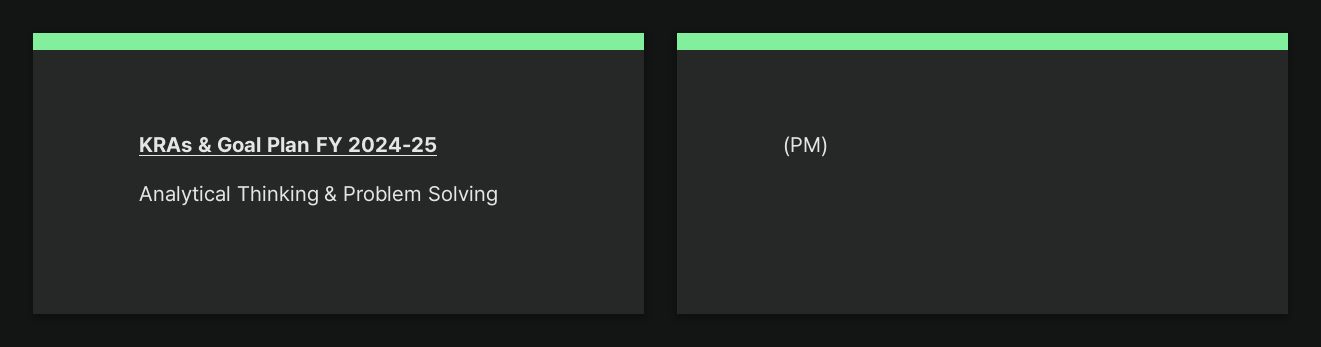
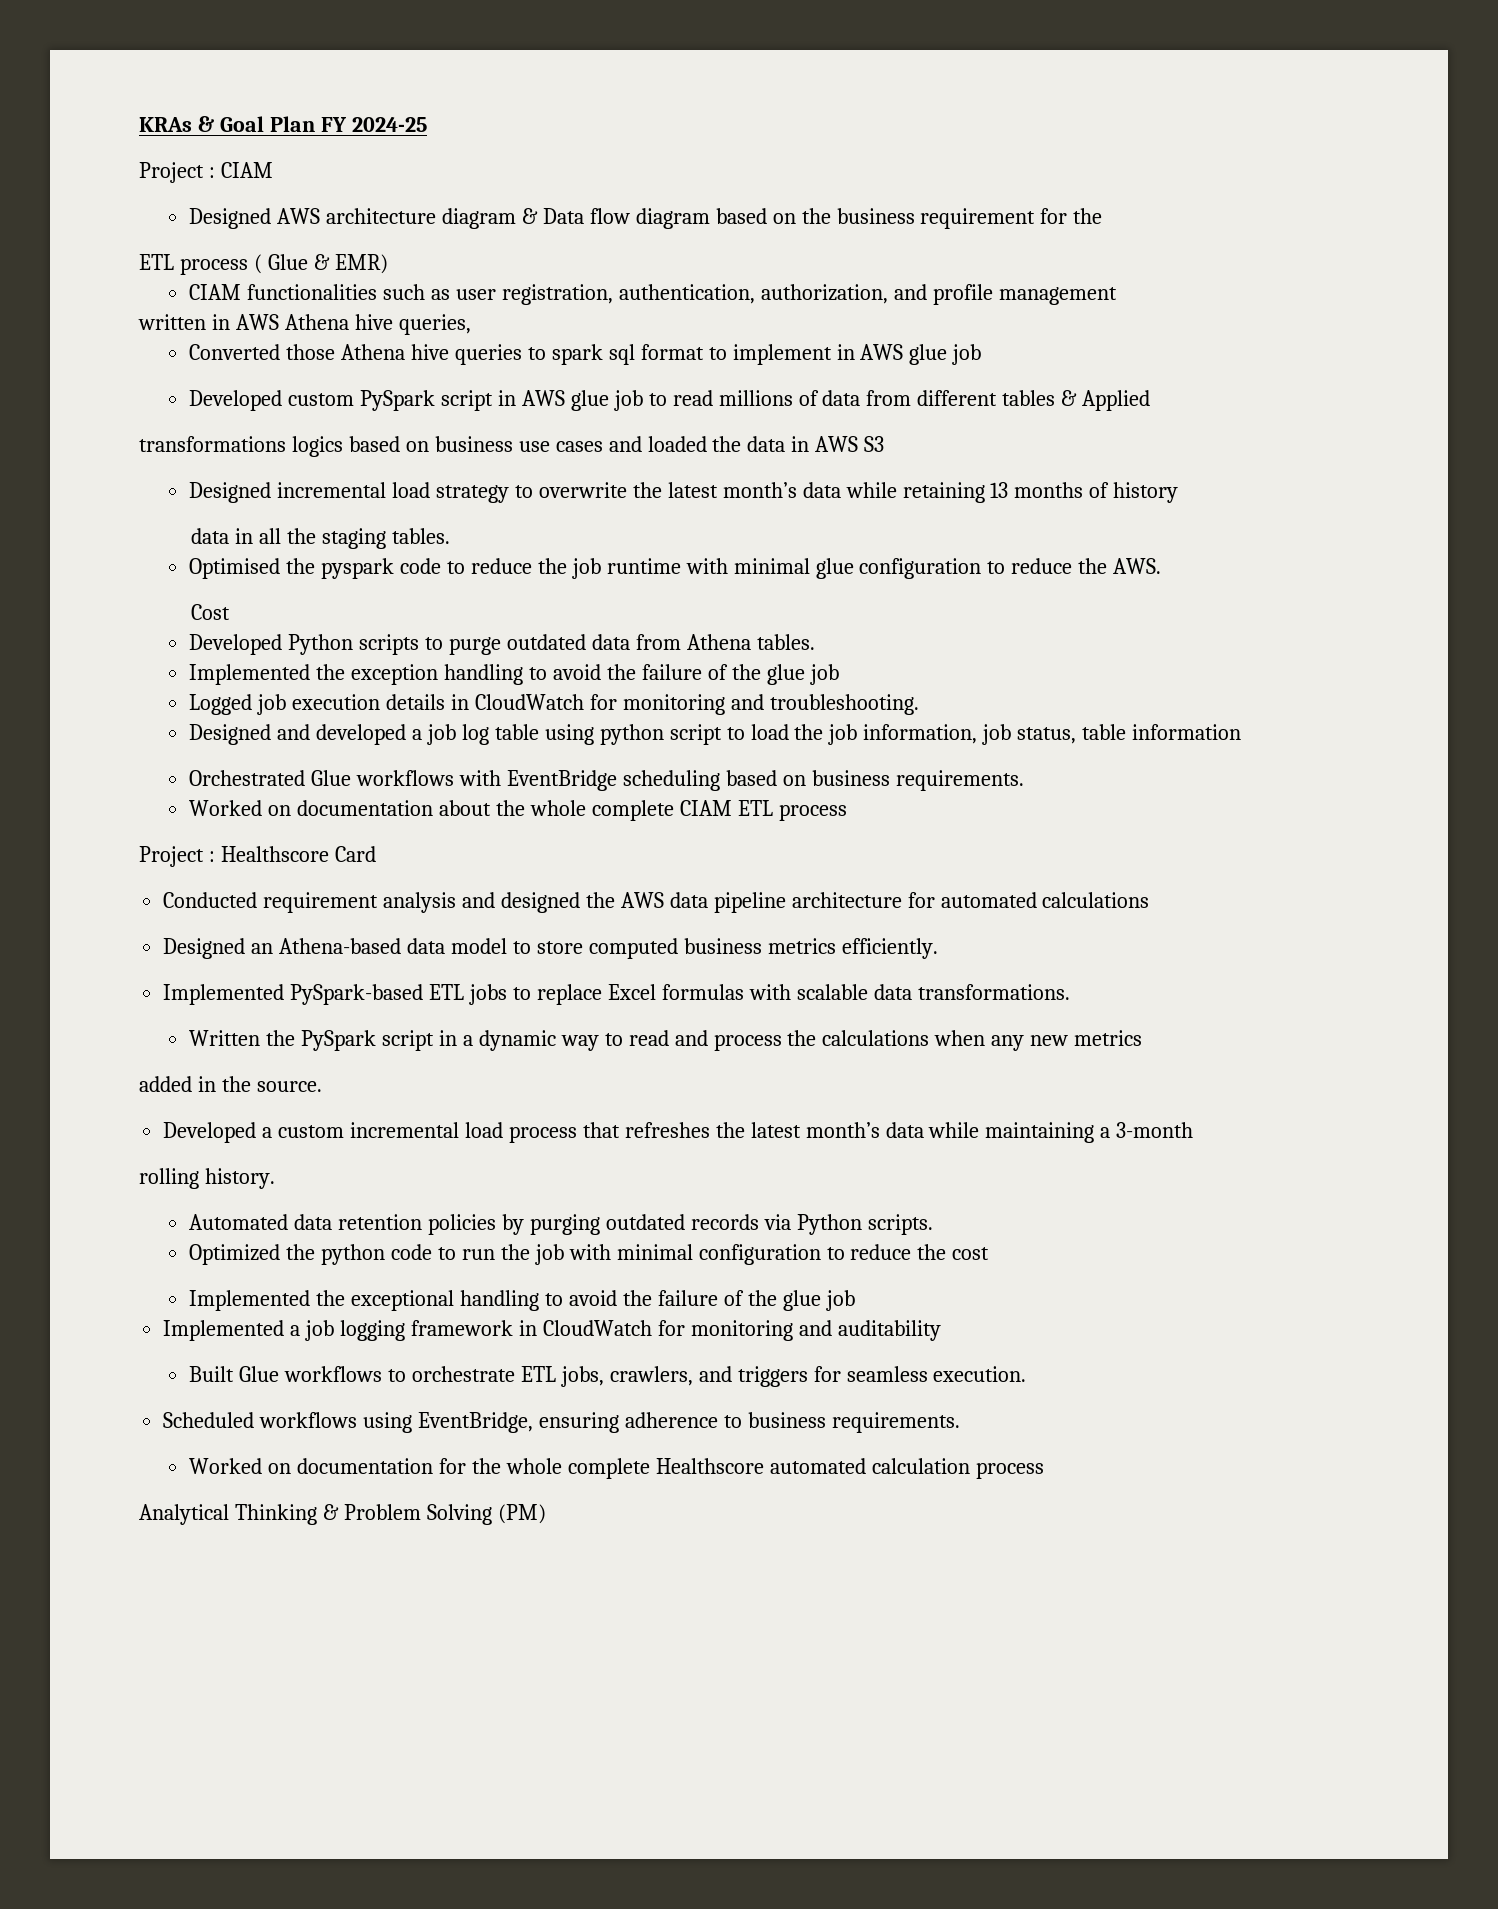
+ Project : CIAM
+ Designed AWS architecture diagram & Data flow diagram based on the business requirement for the
+ ETL process ( Glue & EMR)
+ CIAM functionalities such as user registration, authentication, authorization, and profile management
+ written in AWS Athena hive queries,
+ Converted those Athena hive queries to spark sql format to implement in AWS glue job
+ Developed custom PySpark script in AWS glue job to read millions of data from different tables & Applied
+ transformations logics based on business use cases and loaded the data in AWS S3
+ Designed incremental load strategy to overwrite the latest month’s data while retaining 13 months of history
+ data in all the staging tables.
+ Optimised the pyspark code to reduce the job runtime with minimal glue configuration to reduce the AWS.
+ Cost
+ Developed Python scripts to purge outdated data from Athena tables.
+ Implemented the exception handling to avoid the failure of the glue job
+ Logged job execution details in CloudWatch for monitoring and troubleshooting.
+ Designed and developed a job log table using python script to load the job information, job status, table information
+ Orchestrated Glue workflows with EventBridge scheduling based on business requirements.
+ Worked on documentation about the whole complete CIAM ETL process
+ Project : Healthscore Card
+ Conducted requirement analysis and designed the AWS data pipeline architecture for automated calculations
+ Designed an Athena-based data model to store computed business metrics efficiently.
+ Implemented PySpark-based ETL jobs to replace Excel formulas with scalable data transformations.
+ Written the PySpark script in a dynamic way to read and process the calculations when any new metrics
+ added in the source.
+ Developed a custom incremental load process that refreshes the latest month’s data while maintaining a 3-month
+ rolling history.
+ Automated data retention policies by purging outdated records via Python scripts.
+ Optimized the python code to run the job with minimal configuration to reduce the cost
+ Implemented the exceptional handling to avoid the failure of the glue job
+ Implemented a job logging framework in CloudWatch for monitoring and auditability
+ Built Glue workflows to orchestrate ETL jobs, crawlers, and triggers for seamless execution.
+ Scheduled workflows using EventBridge, ensuring adherence to business requirements.
+ Worked on documentation for the whole complete Healthscore automated calculation process

